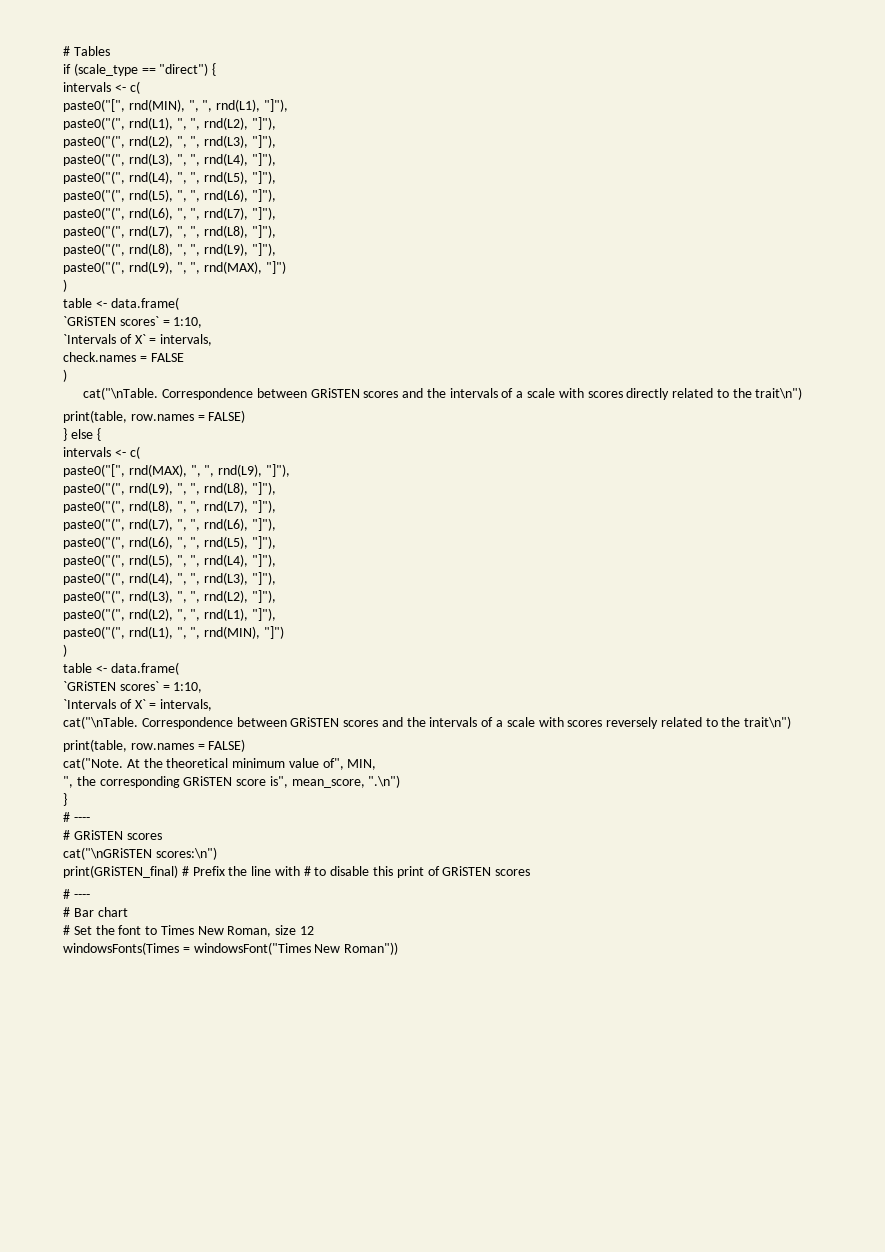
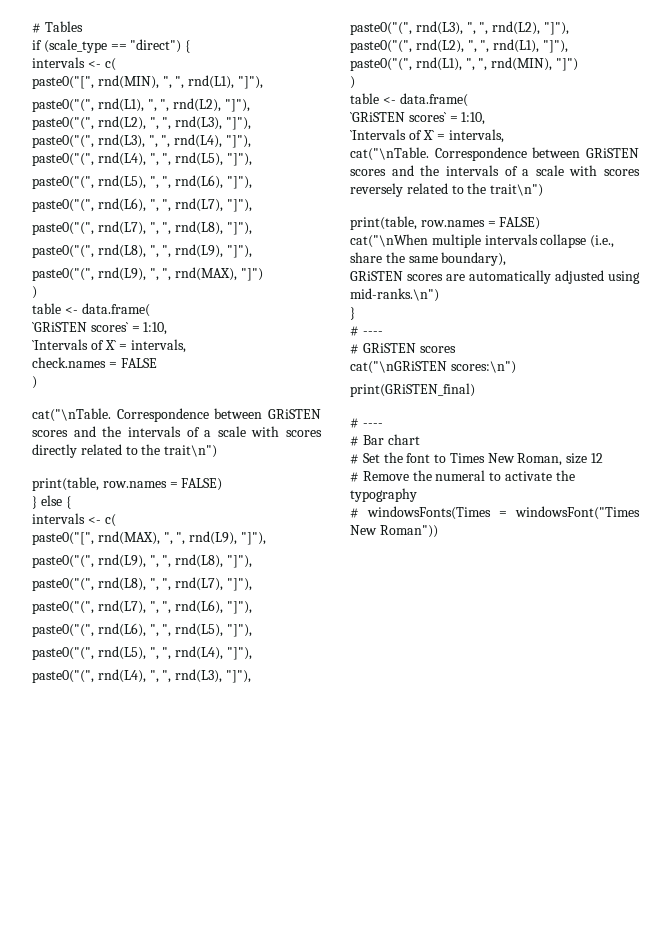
- cat("Note. At the theoretical minimum value of", MIN,
- ", the corresponding GRiSTEN score is", mean_score, ".\n")
+ cat("\nWhen multiple intervals collapse (i.e., share the same boundary),
+ GRiSTEN scores are automatically adjusted using mid-ranks.\n")
- print(GRiSTEN_final) # Prefix the line with # to disable this print of GRiSTEN scores
+ print(GRiSTEN_final)
- windowsFonts(Times = windowsFont("Times New Roman"))
+ # Remove the numeral to activate the typography
+ # windowsFonts(Times = windowsFont("Times New Roman"))

